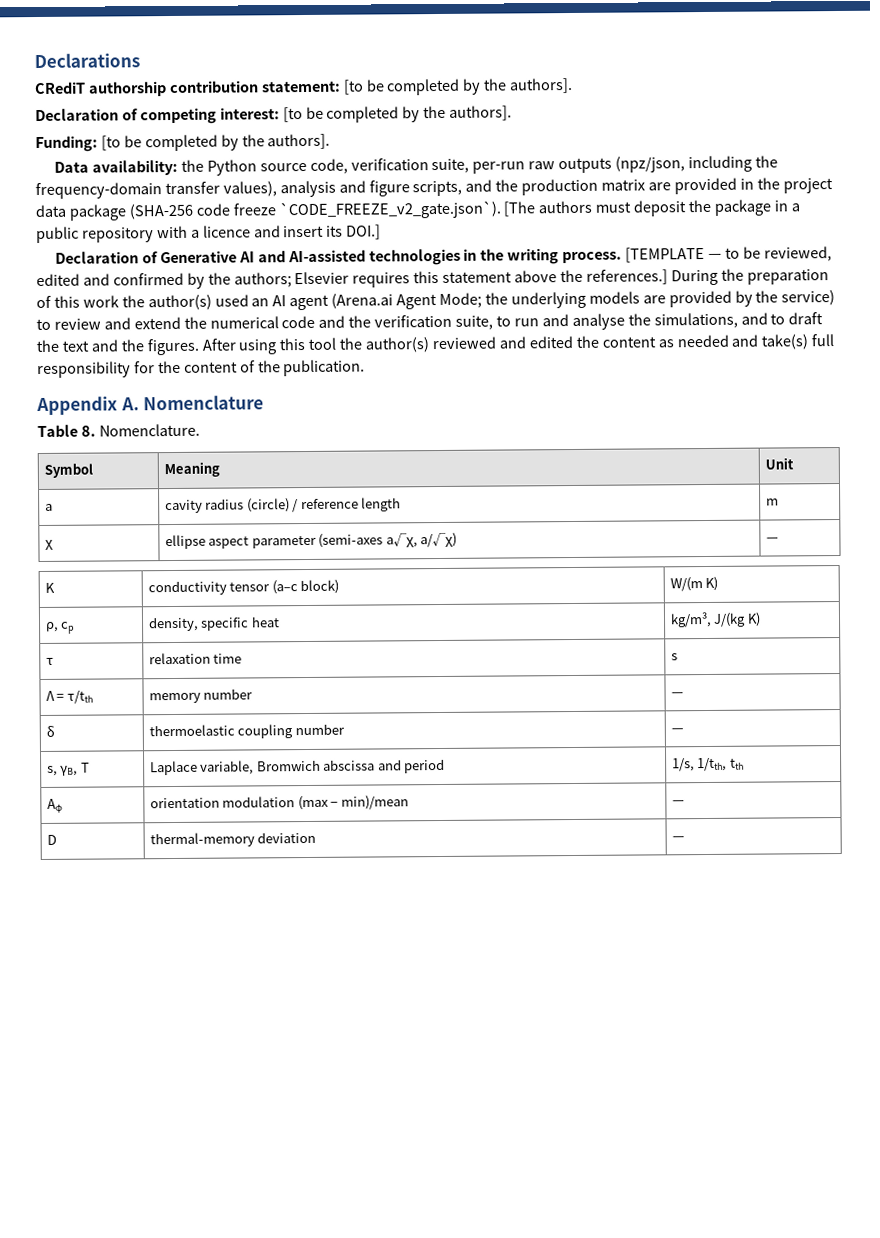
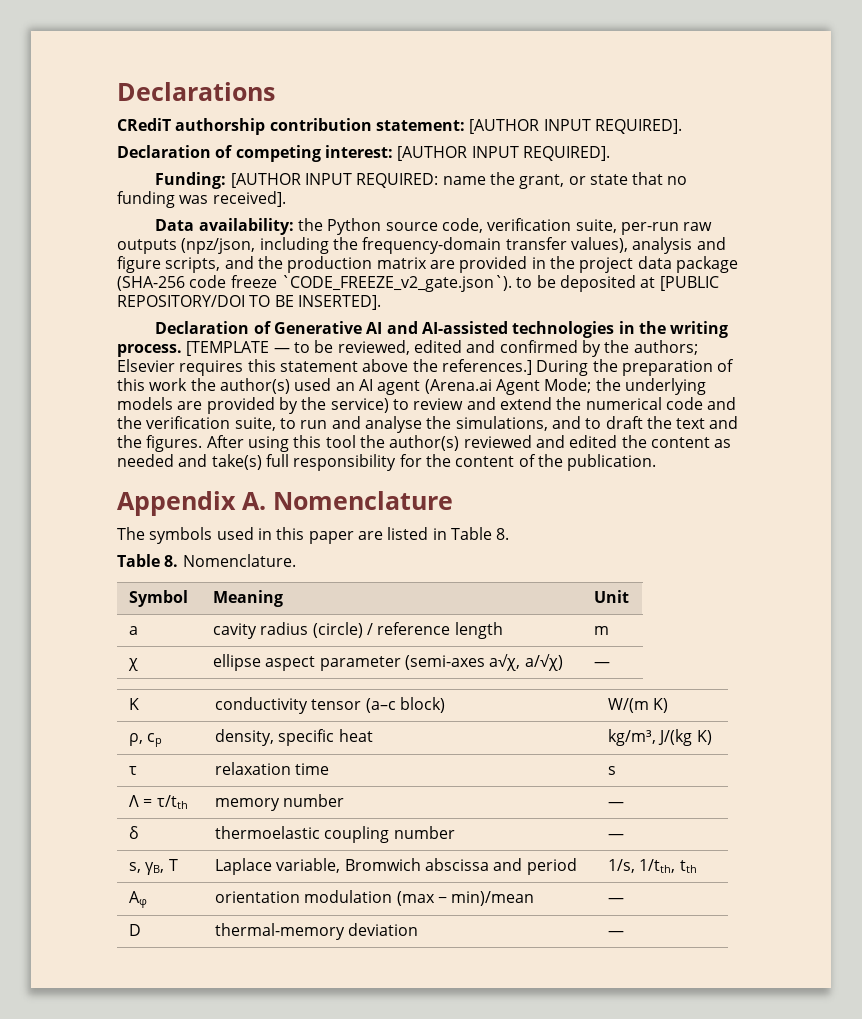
- CRediT authorship contribution statement: [to be completed by the authors].
- Declaration of competing interest: [to be completed by the authors].
- Funding: [to be completed by the authors].
+ CRediT authorship contribution statement: [AUTHOR INPUT REQUIRED].
+ Declaration of competing interest: [AUTHOR INPUT REQUIRED].
+ Funding: [AUTHOR INPUT REQUIRED: name the grant, or state that no funding was received].
- Data availability: the Python source code, verification suite, per-run raw outputs (npz/json, including the frequency-domain transfer values), analysis and figure scripts, and the production matrix are provided in the project data package (SHA-256 code freeze `CODE_FREEZE_v2_gate.json`). [The authors must deposit the package in a public repository with a licence and insert its DOI.]
+ Data availability: the Python source code, verification suite, per-run raw outputs (npz/json, including the frequency-domain transfer values), analysis and figure scripts, and the production matrix are provided in the project data package (SHA-256 code freeze `CODE_FREEZE_v2_gate.json`). to be deposited at [PUBLIC REPOSITORY/DOI TO BE INSERTED].
+ The symbols used in this paper are listed in Table 8.

